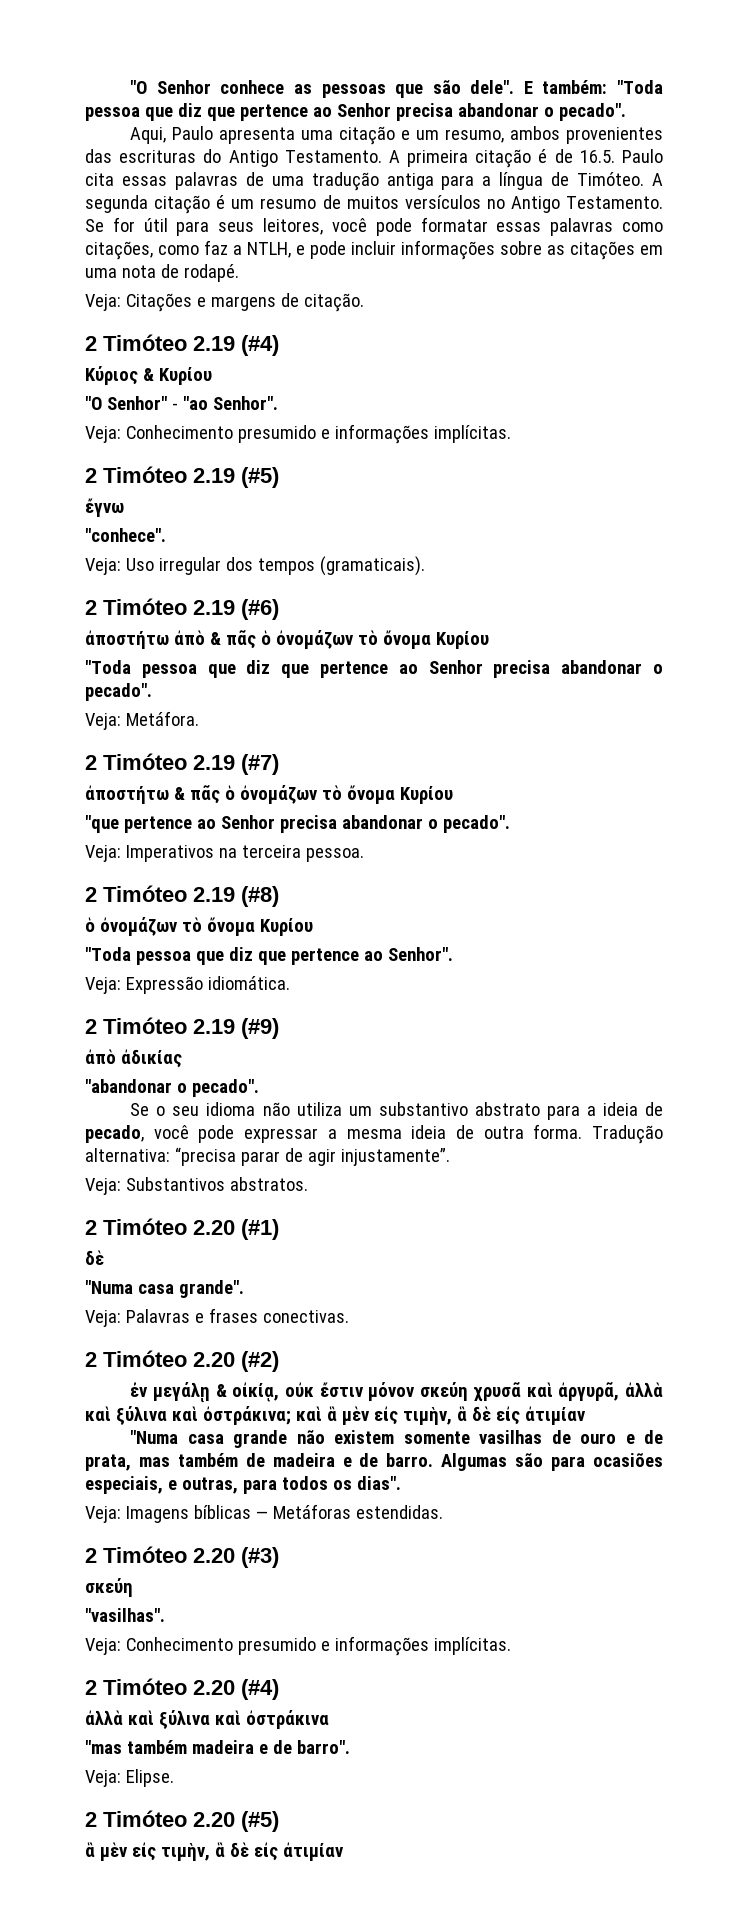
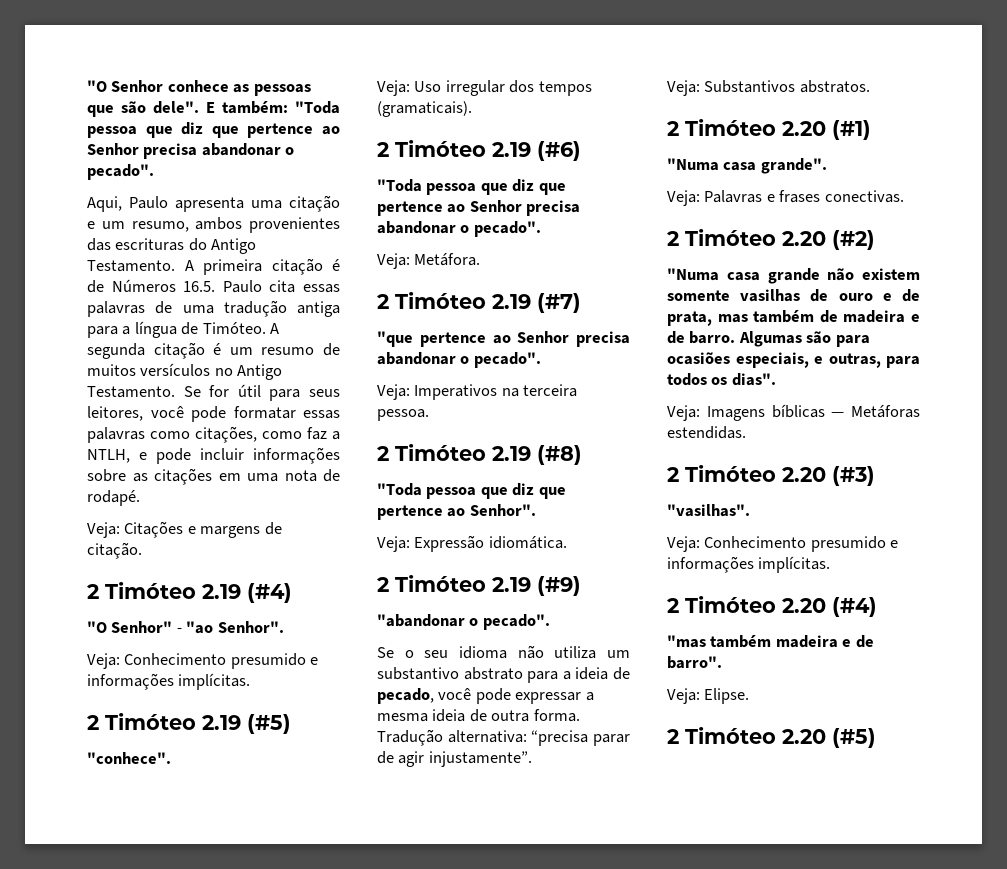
- A primeira citação é de 16.5. Paulo cita essas palavras de uma tradução antiga para a língua de Timóteo.
+ A primeira citação é de Números 16.5. Paulo cita essas palavras de uma tradução antiga para a língua de Timóteo.
- Κύριος & Κυρίου
- ἔγνω
- ἀποστήτω ἀπὸ & πᾶς ὁ ὀνομάζων τὸ ὄνομα Κυρίου
- ἀποστήτω & πᾶς ὁ ὀνομάζων τὸ ὄνομα Κυρίου
  2 Timóteo 2.19 (#8)
- ὁ ὀνομάζων τὸ ὄνομα Κυρίου
- ἀπὸ ἀδικίας
  2 Timóteo 2.20 (#1)
- δὲ
- ἐν μεγάλῃ & οἰκίᾳ, οὐκ ἔστιν μόνον σκεύη χρυσᾶ καὶ ἀργυρᾶ, ἀλλὰ καὶ ξύλινα καὶ ὀστράκινα; καὶ ἃ μὲν εἰς τιμὴν, ἃ δὲ εἰς ἀτιμίαν
  2 Timóteo 2.20 (#3)
- σκεύη
- ἀλλὰ καὶ ξύλινα καὶ ὀστράκινα
  2 Timóteo 2.20 (#5)
- ἃ μὲν εἰς τιμὴν, ἃ δὲ εἰς ἀτιμίαν

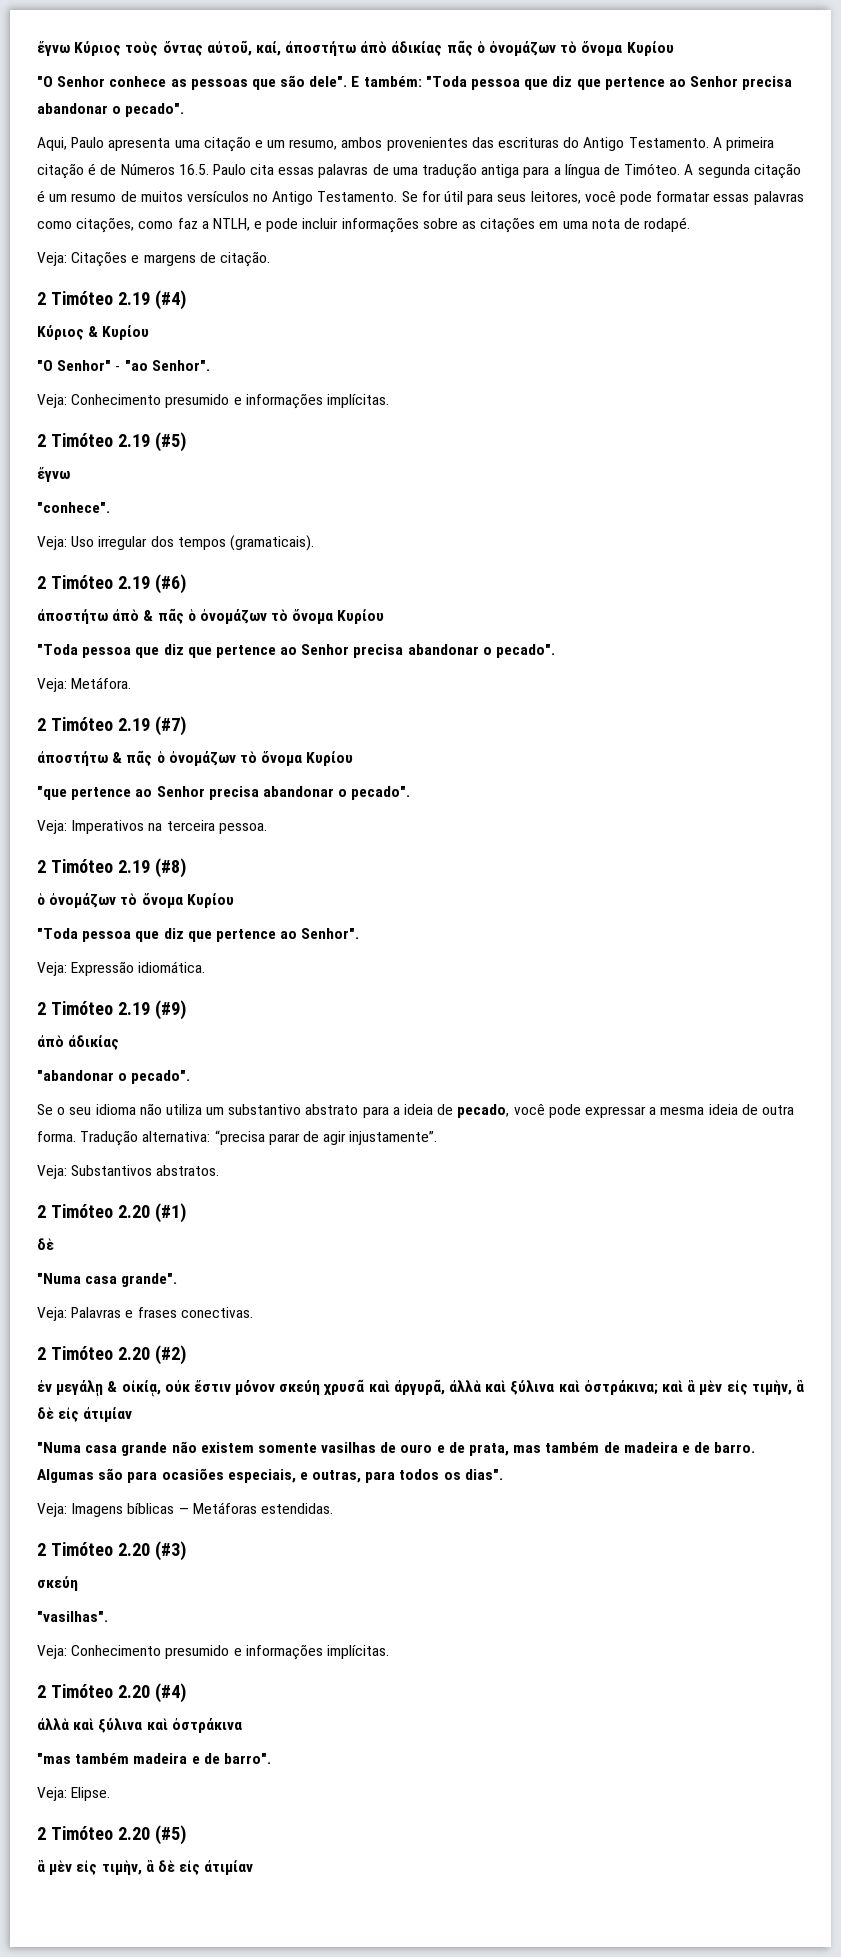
+ ἔγνω Κύριος τοὺς ὄντας αὐτοῦ, καί, ἀποστήτω ἀπὸ ἀδικίας πᾶς ὁ ὀνομάζων τὸ ὄνομα Κυρίου
+ Κύριος & Κυρίου
  2 Timóteo 2.19 (#5)
+ ἔγνω
+ ἀποστήτω ἀπὸ & πᾶς ὁ ὀνομάζων τὸ ὄνομα Κυρίου
+ ἀποστήτω & πᾶς ὁ ὀνομάζων τὸ ὄνομα Κυρίου
  2 Timóteo 2.19 (#8)
+ ὁ ὀνομάζων τὸ ὄνομα Κυρίου
  2 Timóteo 2.19 (#9)
+ ἀπὸ ἀδικίας
  2 Timóteo 2.20 (#1)
+ δὲ
+ ἐν μεγάλῃ & οἰκίᾳ, οὐκ ἔστιν μόνον σκεύη χρυσᾶ καὶ ἀργυρᾶ, ἀλλὰ καὶ ξύλινα καὶ ὀστράκινα; καὶ ἃ μὲν εἰς τιμὴν, ἃ δὲ εἰς ἀτιμίαν
  2 Timóteo 2.20 (#3)
+ σκεύη
+ ἀλλὰ καὶ ξύλινα καὶ ὀστράκινα
  2 Timóteo 2.20 (#5)
+ ἃ μὲν εἰς τιμὴν, ἃ δὲ εἰς ἀτιμίαν

